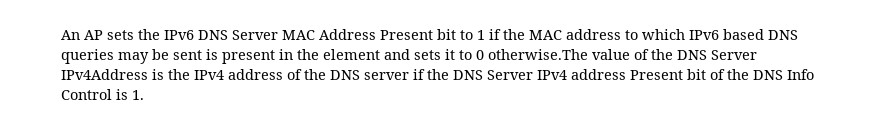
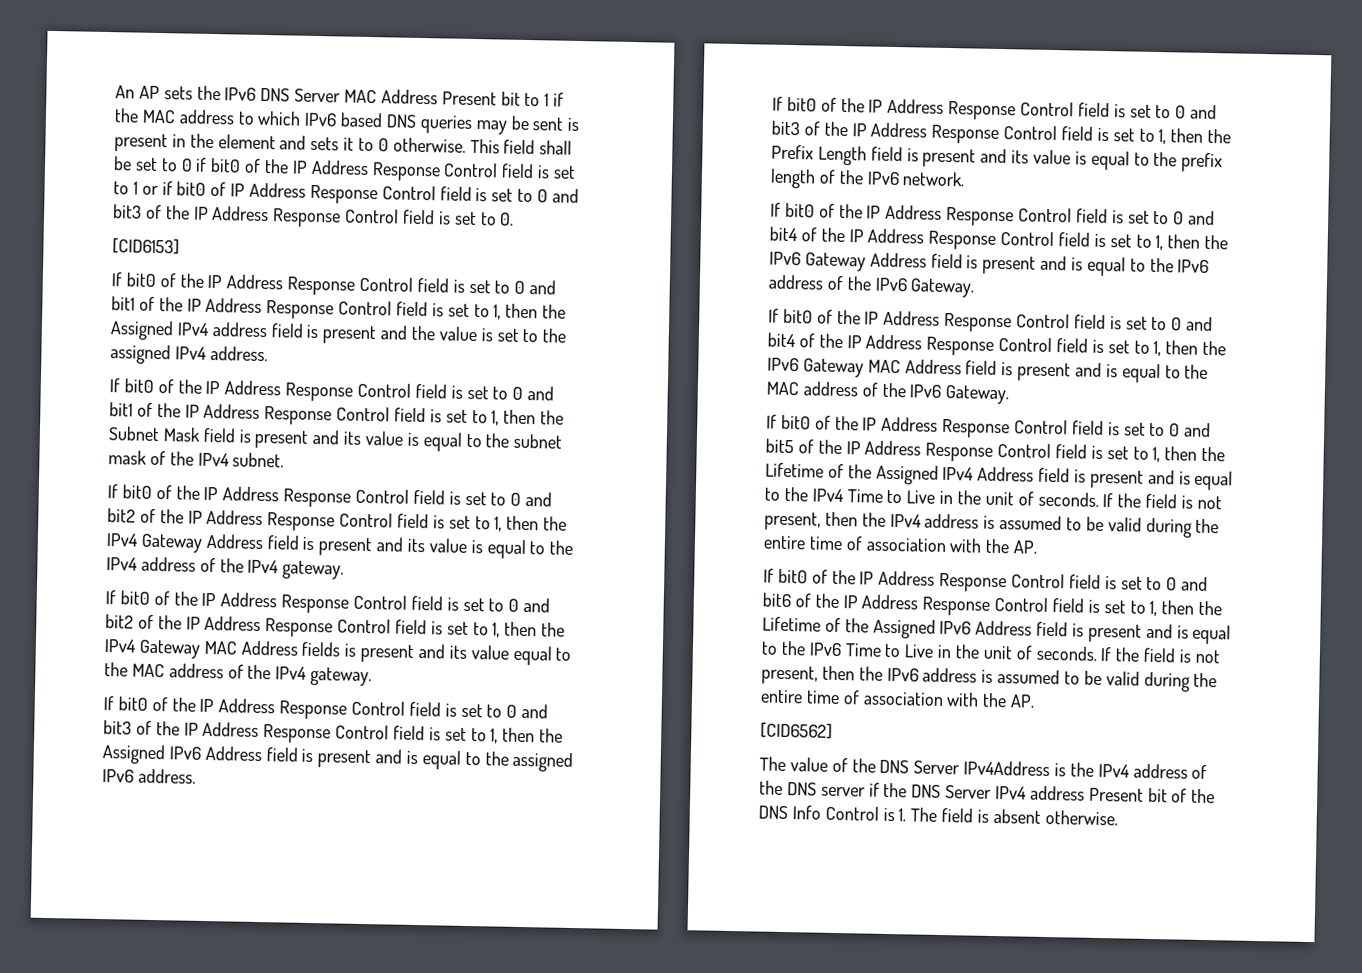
- An AP sets the IPv6 DNS Server MAC Address Present bit to 1 if the MAC address to which IPv6 based DNS queries may be sent is present in the element and sets it to 0 otherwise.The value of the DNS Server IPv4Address is the IPv4 address of the DNS server if the DNS Server IPv4 address Present bit of the DNS Info Control is 1.
+ An AP sets the IPv6 DNS Server MAC Address Present bit to 1 if the MAC address to which IPv6 based DNS queries may be sent is present in the element and sets it to 0 otherwise. This field shall be set to 0 if bit0 of the IP Address Response Control field is set to 1 or if bit0 of IP Address Response Control field is set to 0 and bit3 of the IP Address Response Control field is set to 0.
+ [CID6153]
+ If bit0 of the IP Address Response Control field is set to 0 and bit1 of the IP Address Response Control field is set to 1, then the Assigned IPv4 address field is present and the value is set to the assigned IPv4 address.
+ If bit0 of the IP Address Response Control field is set to 0 and bit1 of the IP Address Response Control field is set to 1, then the Subnet Mask field is present and its value is equal to the subnet mask of the IPv4 subnet.
+ If bit0 of the IP Address Response Control field is set to 0 and bit2 of the IP Address Response Control field is set to 1, then the IPv4 Gateway Address field is present and its value is equal to the IPv4 address of the IPv4 gateway.
+ If bit0 of the IP Address Response Control field is set to 0 and bit2 of the IP Address Response Control field is set to 1, then the IPv4 Gateway MAC Address fields is present and its value equal to the MAC address of the IPv4 gateway.
+ If bit0 of the IP Address Response Control field is set to 0 and bit3 of the IP Address Response Control field is set to 1, then the Assigned IPv6 Address field is present and is equal to the assigned IPv6 address.
+ If bit0 of the IP Address Response Control field is set to 0 and bit3 of the IP Address Response Control field is set to 1, then the Prefix Length field is present and its value is equal to the prefix length of the IPv6 network.
+ If bit0 of the IP Address Response Control field is set to 0 and bit4 of the IP Address Response Control field is set to 1, then the IPv6 Gateway Address field is present and is equal to the IPv6 address of the IPv6 Gateway.
+ If bit0 of the IP Address Response Control field is set to 0 and bit4 of the IP Address Response Control field is set to 1, then the IPv6 Gateway MAC Address field is present and is equal to the MAC address of the IPv6 Gateway.
+ If bit0 of the IP Address Response Control field is set to 0 and bit5 of the IP Address Response Control field is set to 1, then the Lifetime of the Assigned IPv4 Address field is present and is equal to the IPv4 Time to Live in the unit of seconds. If the field is not present, then the IPv4 address is assumed to be valid during the entire time of association with the AP.
+ If bit0 of the IP Address Response Control field is set to 0 and bit6 of the IP Address Response Control field is set to 1, then the Lifetime of the Assigned IPv6 Address field is present and is equal to the IPv6 Time to Live in the unit of seconds. If the field is not present, then the IPv6 address is assumed to be valid during the entire time of association with the AP.
+ [CID6562]
+ The value of the DNS Server IPv4Address is the IPv4 address of the DNS server if the DNS Server IPv4 address Present bit of the DNS Info Control is 1. The field is absent otherwise.

